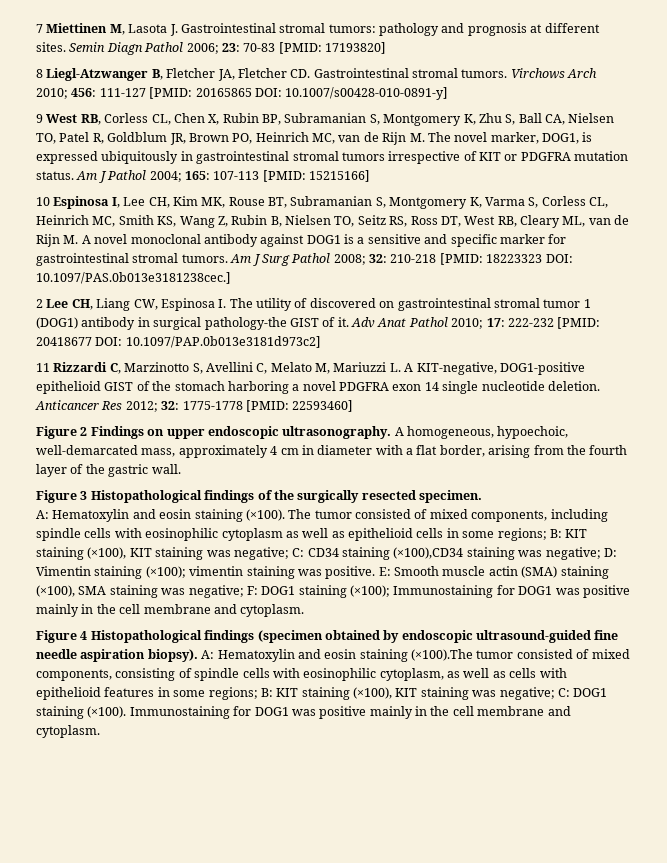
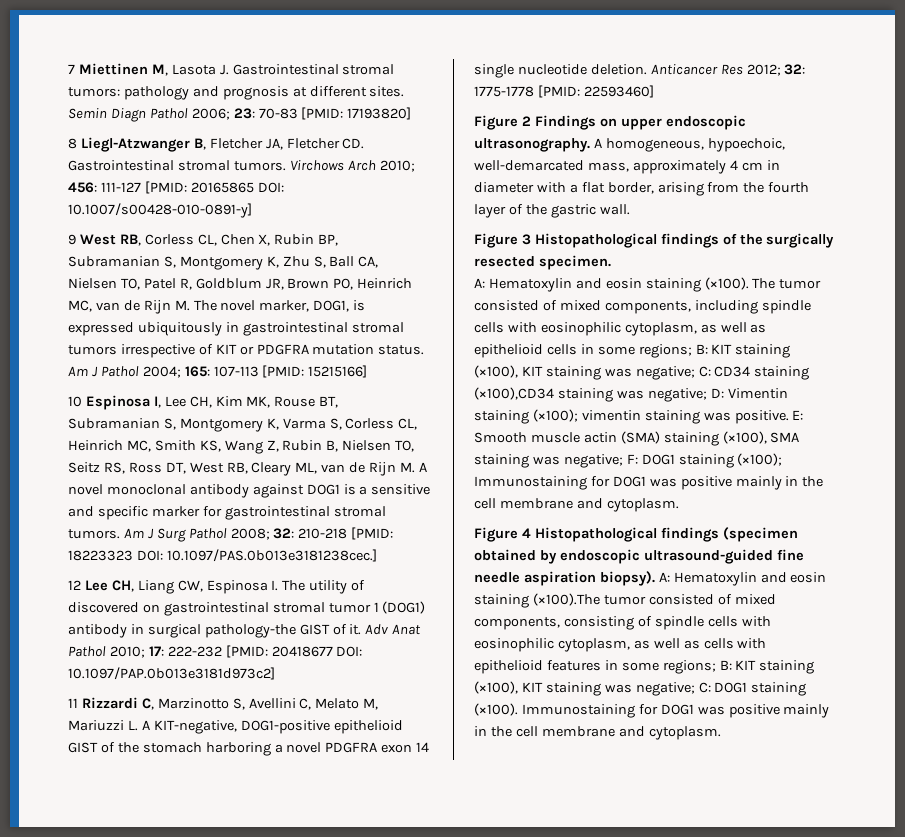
- 2 Lee CH, Liang CW, Espinosa I. The utility of discovered on gastrointestinal stromal tumor 1 (DOG1) antibody in surgical pathology-the GIST of it.
+ 12 Lee CH, Liang CW, Espinosa I. The utility of discovered on gastrointestinal stromal tumor 1 (DOG1) antibody in surgical pathology-the GIST of it.
- The tumor consisted of mixed components, including spindle cells with eosinophilic cytoplasm as well as epithelioid cells in some regions; B: KIT staining (×100), KIT staining was negative; C: CD34 staining (×100),CD34 staining was negative; D: Vimentin staining (×100); vimentin staining was positive.
+ The tumor consisted of mixed components, including spindle cells with eosinophilic cytoplasm, as well as epithelioid cells in some regions; B: KIT staining (×100), KIT staining was negative; C: CD34 staining (×100),CD34 staining was negative; D: Vimentin staining (×100); vimentin staining was positive.

